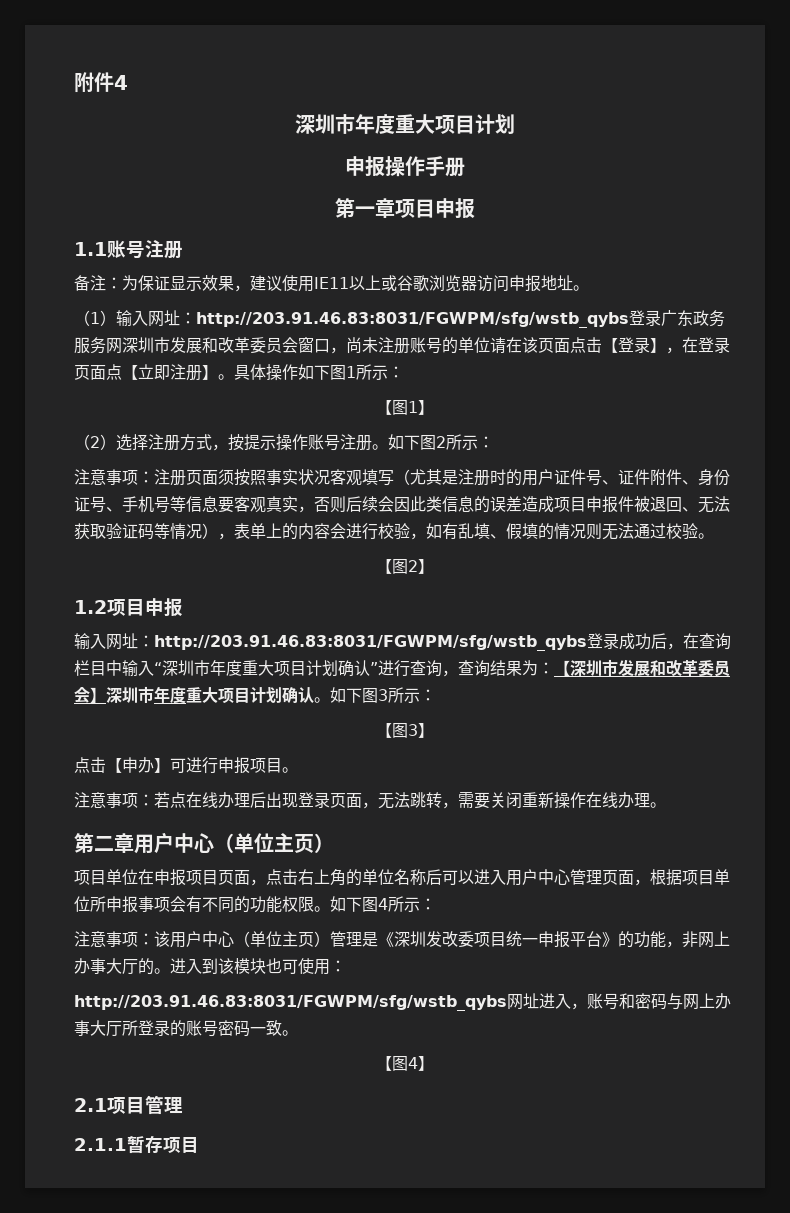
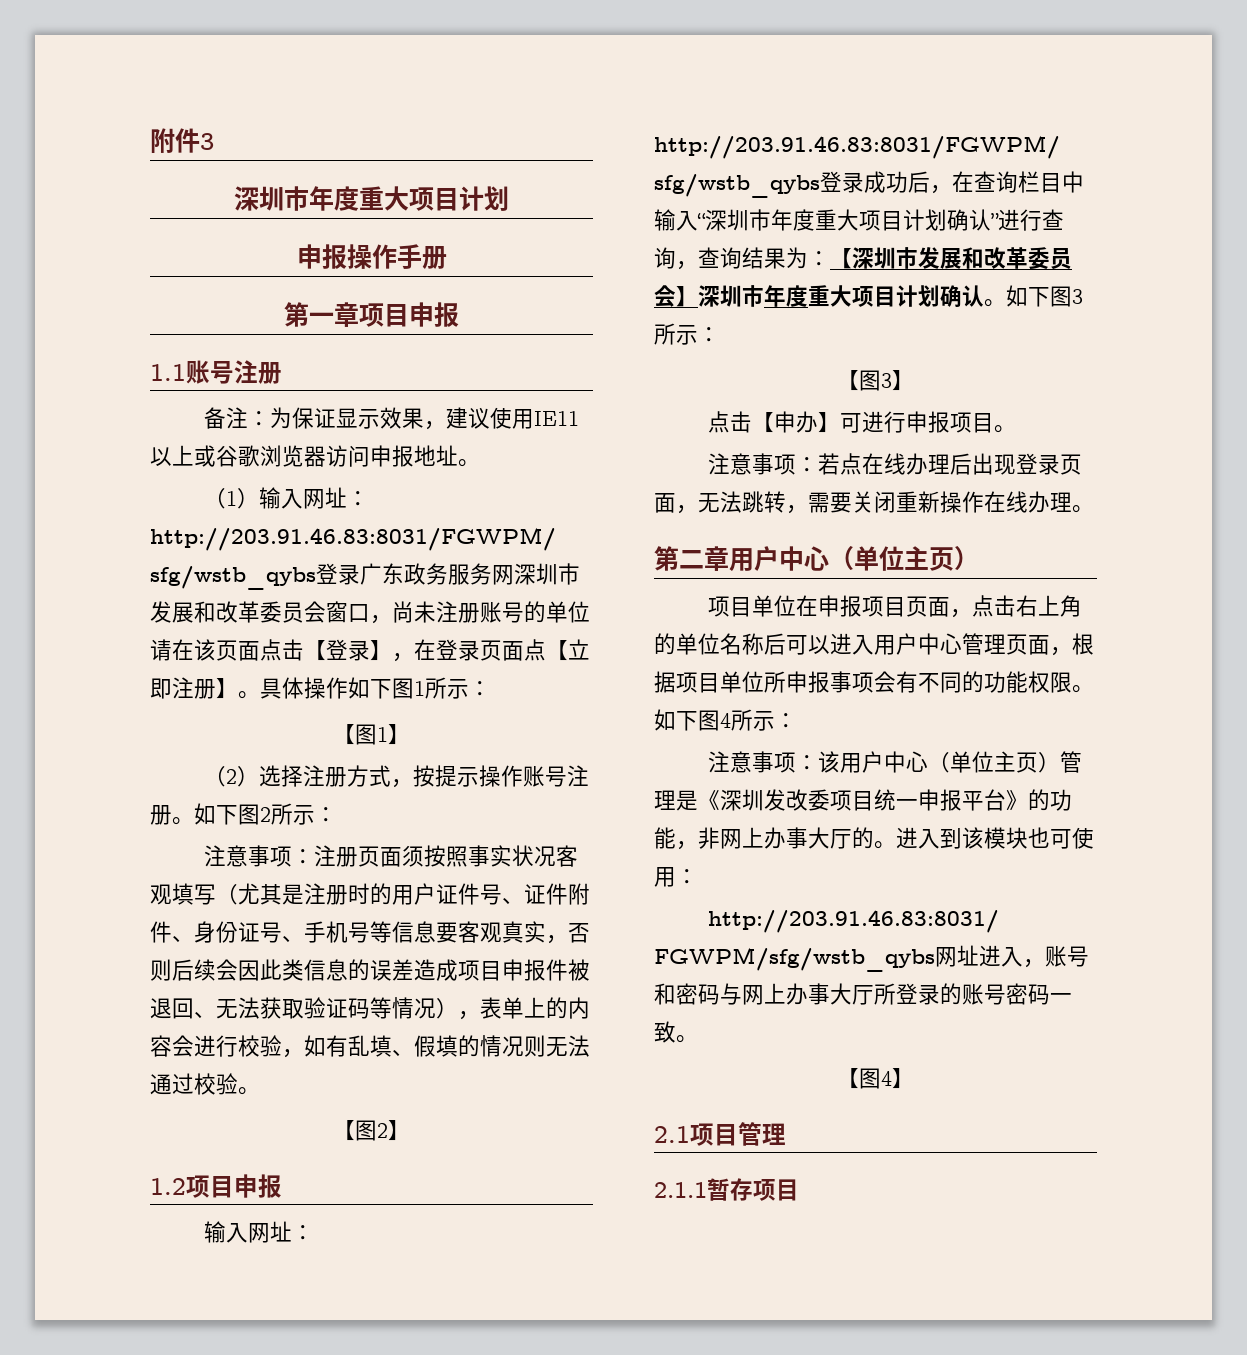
- 附件4
+ 附件3

